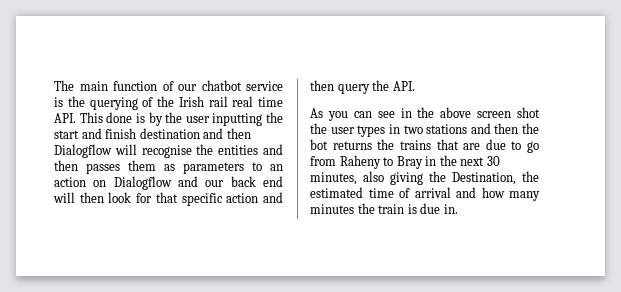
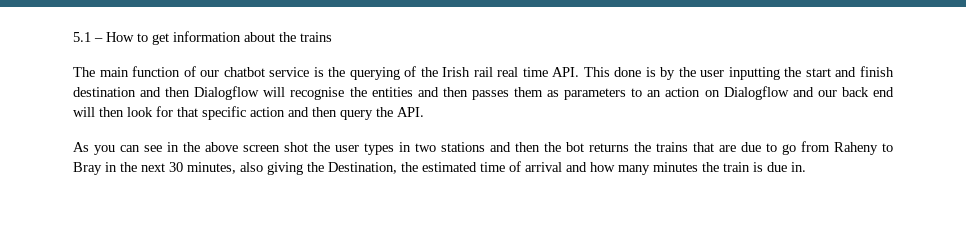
+ 5.1 – How to get information about the trains

